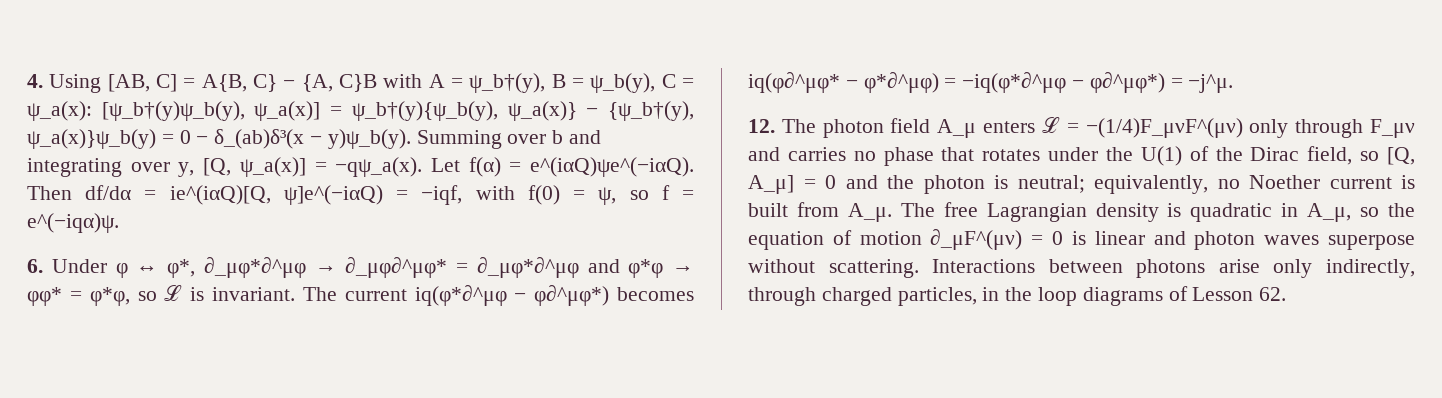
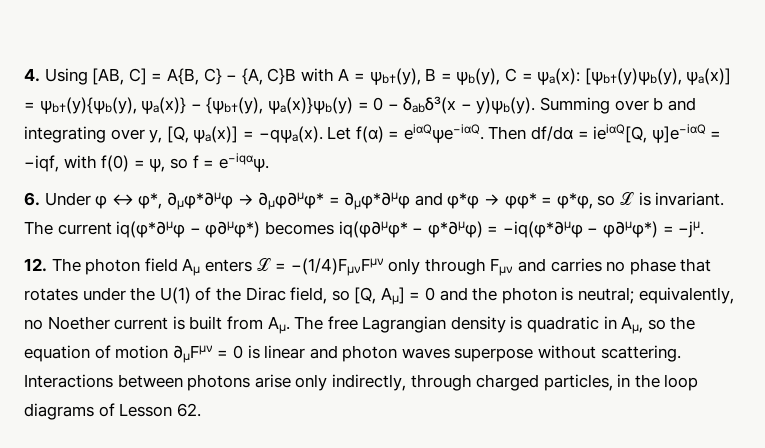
- 4. Using [AB, C] = A{B, C} − {A, C}B with A = ψ_b†(y), B = ψ_b(y), C = ψ_a(x): [ψ_b†(y)ψ_b(y), ψ_a(x)] = ψ_b†(y){ψ_b(y), ψ_a(x)} − {ψ_b†(y), ψ_a(x)}ψ_b(y) = 0 − δ_(ab)δ³(x − y)ψ_b(y).
+ 4. Using [AB, C] = A{B, C} − {A, C}B with A = ψb†(y), B = ψb(y), C = ψa(x): [ψb†(y)ψb(y), ψa(x)] = ψb†(y){ψb(y), ψa(x)} − {ψb†(y), ψa(x)}ψb(y) = 0 − δabδ³(x − y)ψb(y).
- Summing over b and integrating over y, [Q, ψ_a(x)] = −qψ_a(x).
+ Summing over b and integrating over y, [Q, ψa(x)] = −qψa(x).
- Let f(α) = e^(iαQ)ψe^(−iαQ).
+ Let f(α) = eiαQψe−iαQ.
- Then df/dα = ie^(iαQ)[Q, ψ]e^(−iαQ) = −iqf, with f(0) = ψ, so f = e^(−iqα)ψ.
+ Then df/dα = ieiαQ[Q, ψ]e−iαQ = −iqf, with f(0) = ψ, so f = e−iqαψ.
- 6. Under φ ↔ φ*, ∂_μφ*∂^μφ → ∂_μφ∂^μφ* = ∂_μφ*∂^μφ and φ*φ → φφ* = φ*φ, so ℒ is invariant.
+ 6. Under φ ↔ φ*, ∂μφ*∂μφ → ∂μφ∂μφ* = ∂μφ*∂μφ and φ*φ → φφ* = φ*φ, so ℒ is invariant.
- The current iq(φ*∂^μφ − φ∂^μφ*) becomes iq(φ∂^μφ* − φ*∂^μφ) = −iq(φ*∂^μφ − φ∂^μφ*) = −j^μ.
+ The current iq(φ*∂μφ − φ∂μφ*) becomes iq(φ∂μφ* − φ*∂μφ) = −iq(φ*∂μφ − φ∂μφ*) = −jμ.
- 12. The photon field A_μ enters ℒ = −(1/4)F_μνF^(μν) only through F_μν and carries no phase that rotates under the U(1) of the Dirac field, so [Q, A_μ] = 0 and the photon is neutral; equivalently, no Noether current is built from A_μ. The free Lagrangian density is quadratic in A_μ, so the equation of motion ∂_μF^(μν) = 0 is linear and photon waves superpose without scattering.
+ 12. The photon field Aμ enters ℒ = −(1/4)FμνFμν only through Fμν and carries no phase that rotates under the U(1) of the Dirac field, so [Q, Aμ] = 0 and the photon is neutral; equivalently, no Noether current is built from Aμ. The free Lagrangian density is quadratic in Aμ, so the equation of motion ∂μFμν = 0 is linear and photon waves superpose without scattering.

